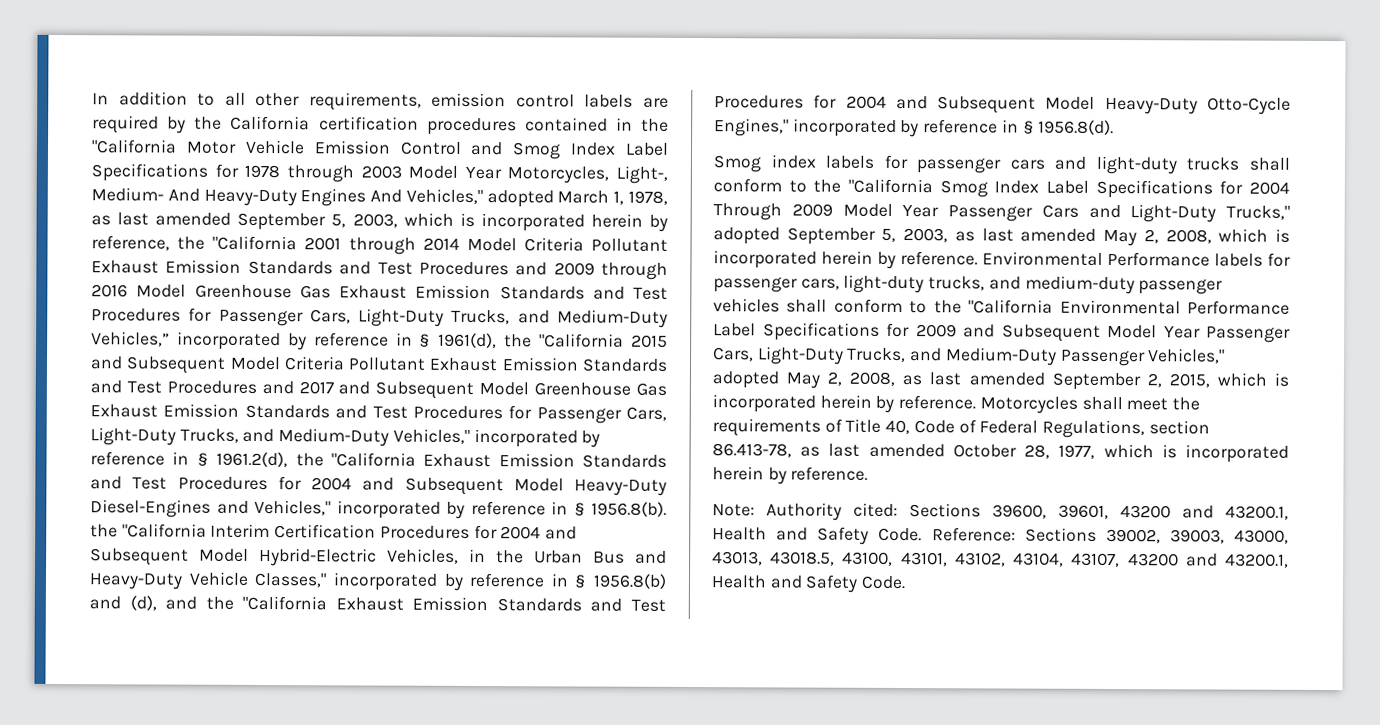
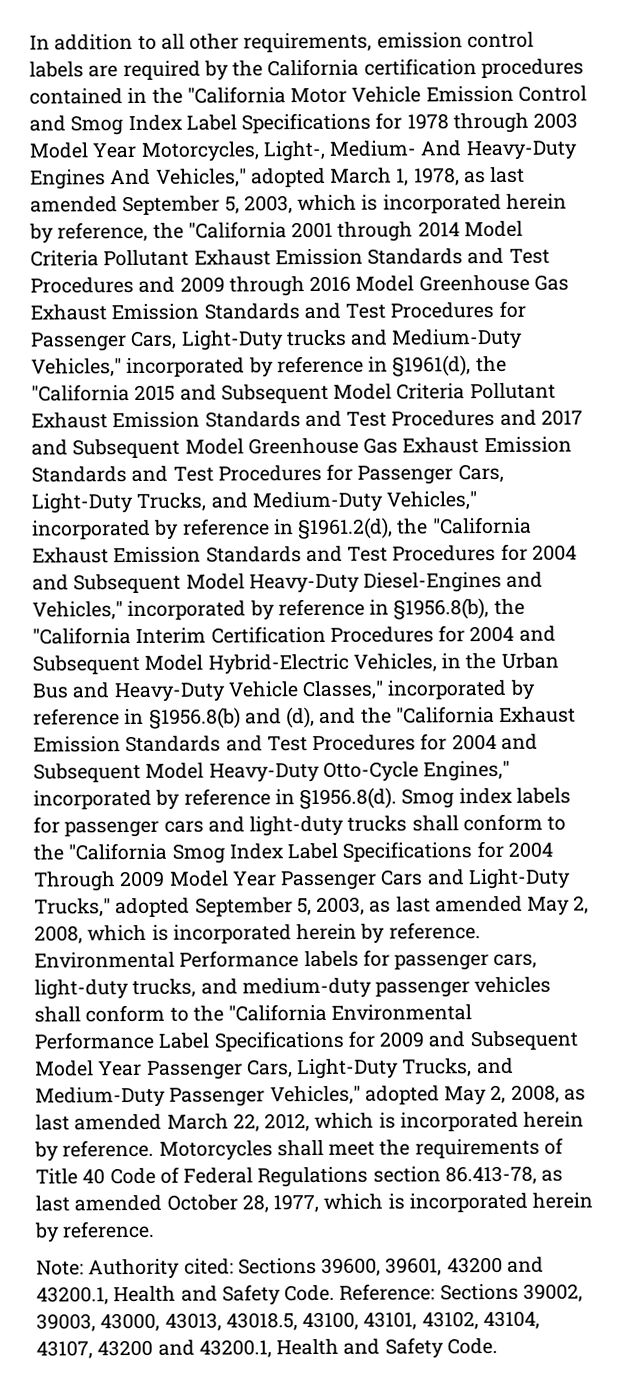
- In addition to all other requirements, emission control labels are required by the California certification procedures contained in the "California Motor Vehicle Emission Control and Smog Index Label Specifications for 1978 through 2003 Model Year Motorcycles, Light-, Medium- And Heavy-Duty Engines And Vehicles," adopted March 1, 1978, as last amended September 5, 2003, which is incorporated herein by reference, the "California 2001 through 2014 Model Criteria Pollutant Exhaust Emission Standards and Test Procedures and 2009 through 2016 Model Greenhouse Gas Exhaust Emission Standards and Test Procedures for Passenger Cars, Light-Duty Trucks, and Medium-Duty Vehicles,” incorporated by reference in § 1961(d), the "California 2015 and Subsequent Model Criteria Pollutant Exhaust Emission Standards and Test Procedures and 2017 and Subsequent Model Greenhouse Gas Exhaust Emission Standards and Test Procedures for Passenger Cars, Light-Duty Trucks, and Medium-Duty Vehicles," incorporated by reference in § 1961.2(d), the "California Exhaust Emission Standards and Test Procedures for 2004 and Subsequent Model Heavy-Duty Diesel-Engines and Vehicles," incorporated by reference in § 1956.8(b). the "California Interim Certification Procedures for 2004 and Subsequent Model Hybrid-Electric Vehicles, in the Urban Bus and Heavy-Duty Vehicle Classes," incorporated by reference in § 1956.8(b) and (d), and the "California Exhaust Emission Standards and Test Procedures for 2004 and Subsequent Model Heavy-Duty Otto-Cycle Engines," incorporated by reference in § 1956.8(d).
- Smog index labels for passenger cars and light-duty trucks shall conform to the "California Smog Index Label Specifications for 2004 Through 2009 Model Year Passenger Cars and Light-Duty Trucks," adopted September 5, 2003, as last amended May 2, 2008, which is incorporated herein by reference.
+ In addition to all other requirements, emission control labels are required by the California certification procedures contained in the "California Motor Vehicle Emission Control and Smog Index Label Specifications for 1978 through 2003 Model Year Motorcycles, Light-, Medium- And Heavy-Duty Engines And Vehicles," adopted March 1, 1978, as last amended September 5, 2003, which is incorporated herein by reference, the "California 2001 through 2014 Model Criteria Pollutant Exhaust Emission Standards and Test Procedures and 2009 through 2016 Model Greenhouse Gas Exhaust Emission Standards and Test Procedures for Passenger Cars, Light-Duty trucks and Medium-Duty Vehicles," incorporated by reference in §1961(d), the "California 2015 and Subsequent Model Criteria Pollutant Exhaust Emission Standards and Test Procedures and 2017 and Subsequent Model Greenhouse Gas Exhaust Emission Standards and Test Procedures for Passenger Cars, Light-Duty Trucks, and Medium-Duty Vehicles," incorporated by reference in §1961.2(d), the "California Exhaust Emission Standards and Test Procedures for 2004 and Subsequent Model Heavy-Duty Diesel-Engines and Vehicles," incorporated by reference in §1956.8(b), the "California Interim Certification Procedures for 2004 and Subsequent Model Hybrid-Electric Vehicles, in the Urban Bus and Heavy-Duty Vehicle Classes," incorporated by reference in §1956.8(b) and (d), and the "California Exhaust Emission Standards and Test Procedures for 2004 and Subsequent Model Heavy-Duty Otto-Cycle Engines," incorporated by reference in §1956.8(d). Smog index labels for passenger cars and light-duty trucks shall conform to the "California Smog Index Label Specifications for 2004 Through 2009 Model Year Passenger Cars and Light-Duty Trucks," adopted September 5, 2003, as last amended May 2, 2008, which is incorporated herein by reference.
- Environmental Performance labels for passenger cars, light-duty trucks, and medium-duty passenger vehicles shall conform to the "California Environmental Performance Label Specifications for 2009 and Subsequent Model Year Passenger Cars, Light-Duty Trucks, and Medium-Duty Passenger Vehicles," adopted May 2, 2008, as last amended September 2, 2015, which is incorporated herein by reference.
+ Environmental Performance labels for passenger cars, light-duty trucks, and medium-duty passenger vehicles shall conform to the "California Environmental Performance Label Specifications for 2009 and Subsequent Model Year Passenger Cars, Light-Duty Trucks, and Medium-Duty Passenger Vehicles," adopted May 2, 2008, as last amended March 22, 2012, which is incorporated herein by reference.
- Motorcycles shall meet the requirements of Title 40, Code of Federal Regulations, section 86.413-78, as last amended October 28, 1977, which is incorporated herein by reference.
+ Motorcycles shall meet the requirements of Title 40 Code of Federal Regulations section 86.413-78, as last amended October 28, 1977, which is incorporated herein by reference.

